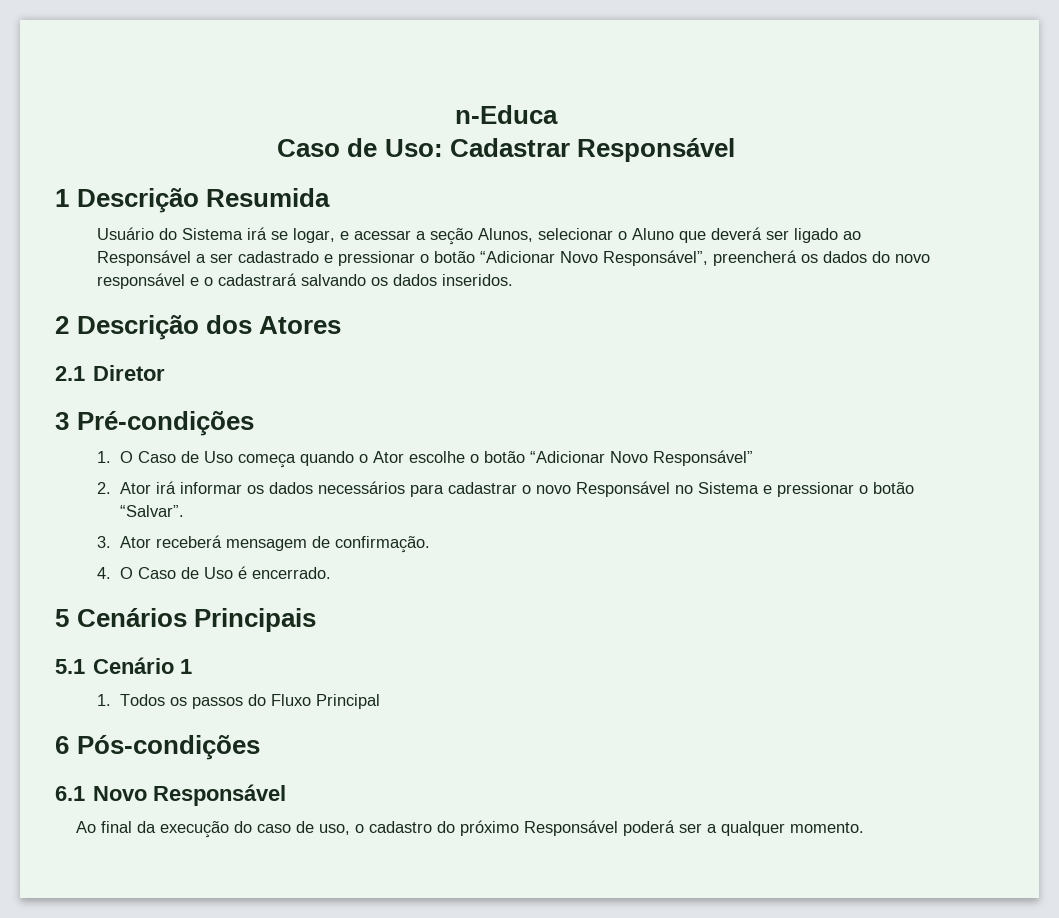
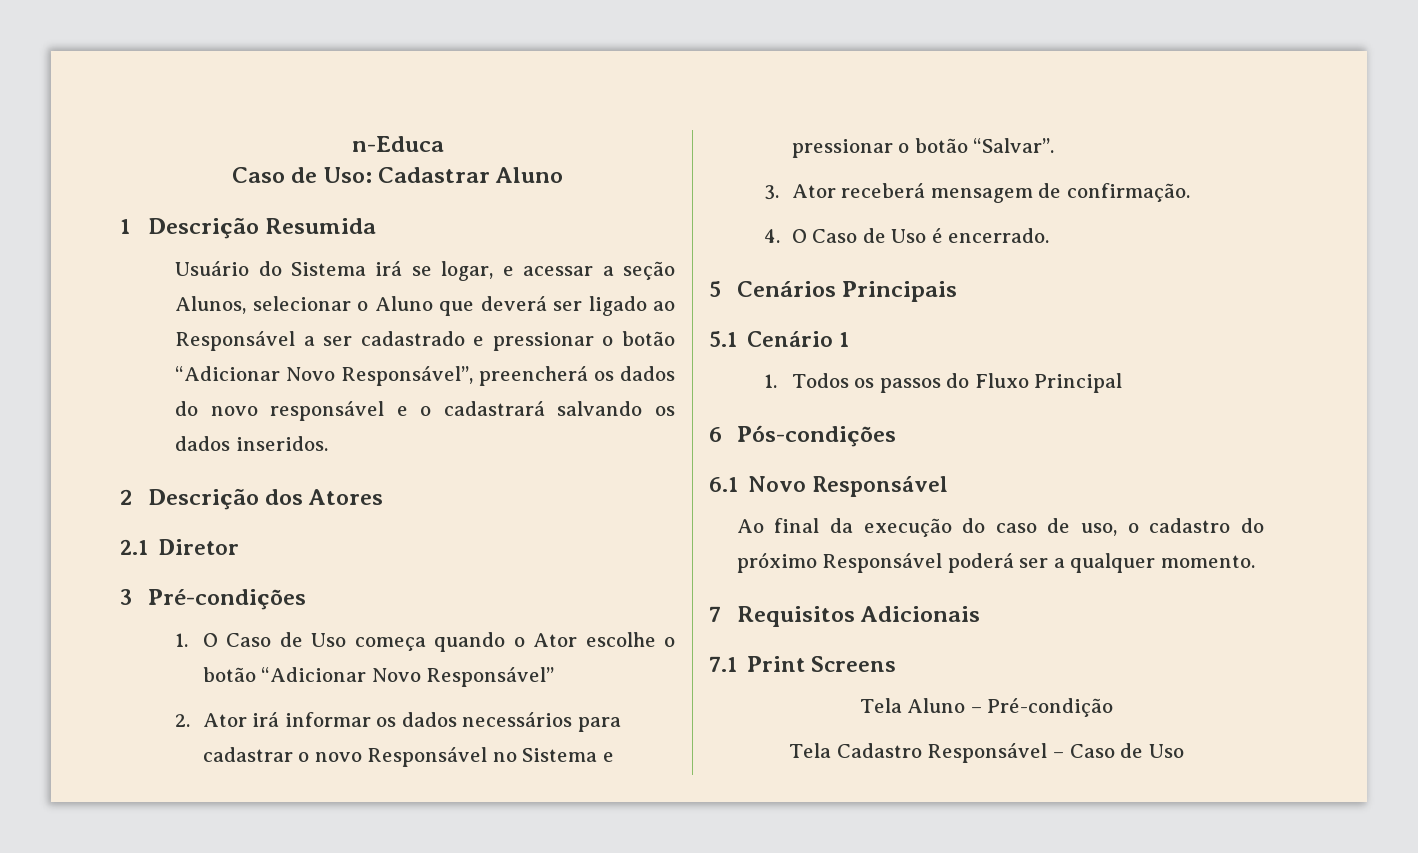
- Caso de Uso: Cadastrar Responsável
+ Caso de Uso: Cadastrar Aluno
+ 7 Requisitos Adicionais
+ 7.1 Print Screens
+ Tela Aluno – Pré-condição
+ Tela Cadastro Responsável – Caso de Uso

